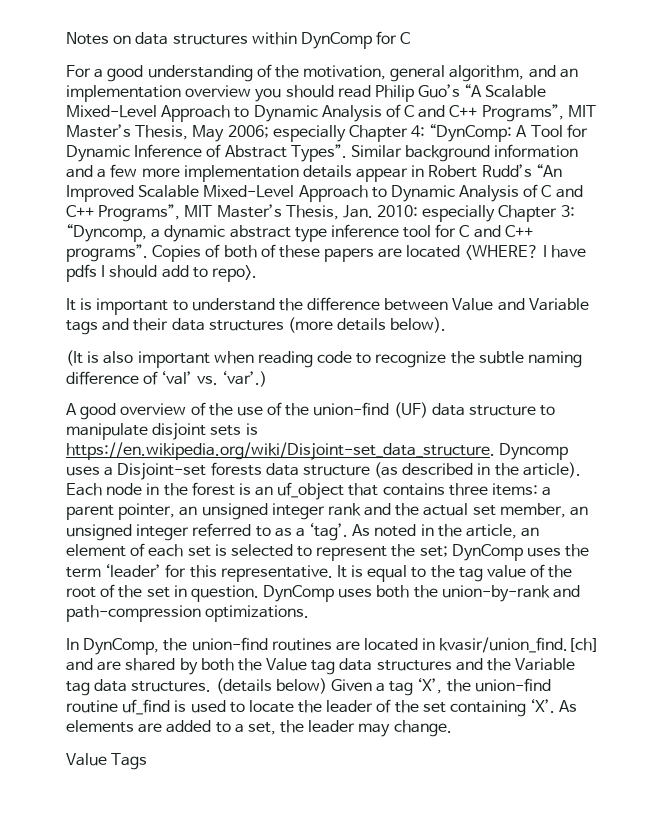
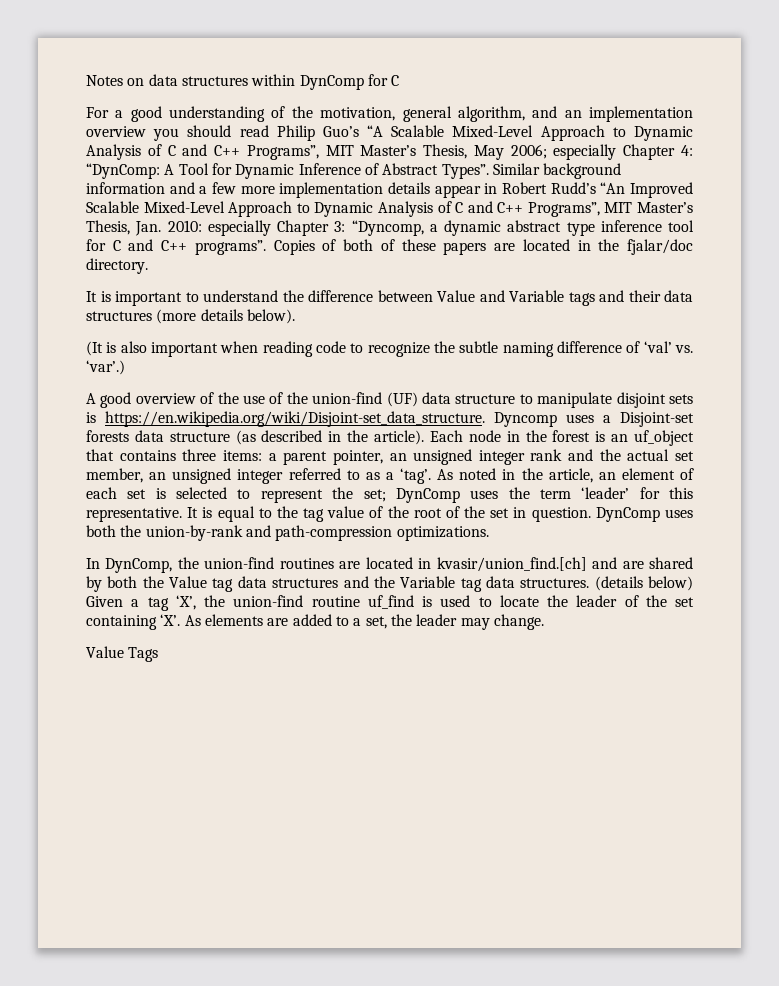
- Copies of both of these papers are located <WHERE? I have pdfs I should add to repo>.
+ Copies of both of these papers are located in the fjalar/doc directory.

